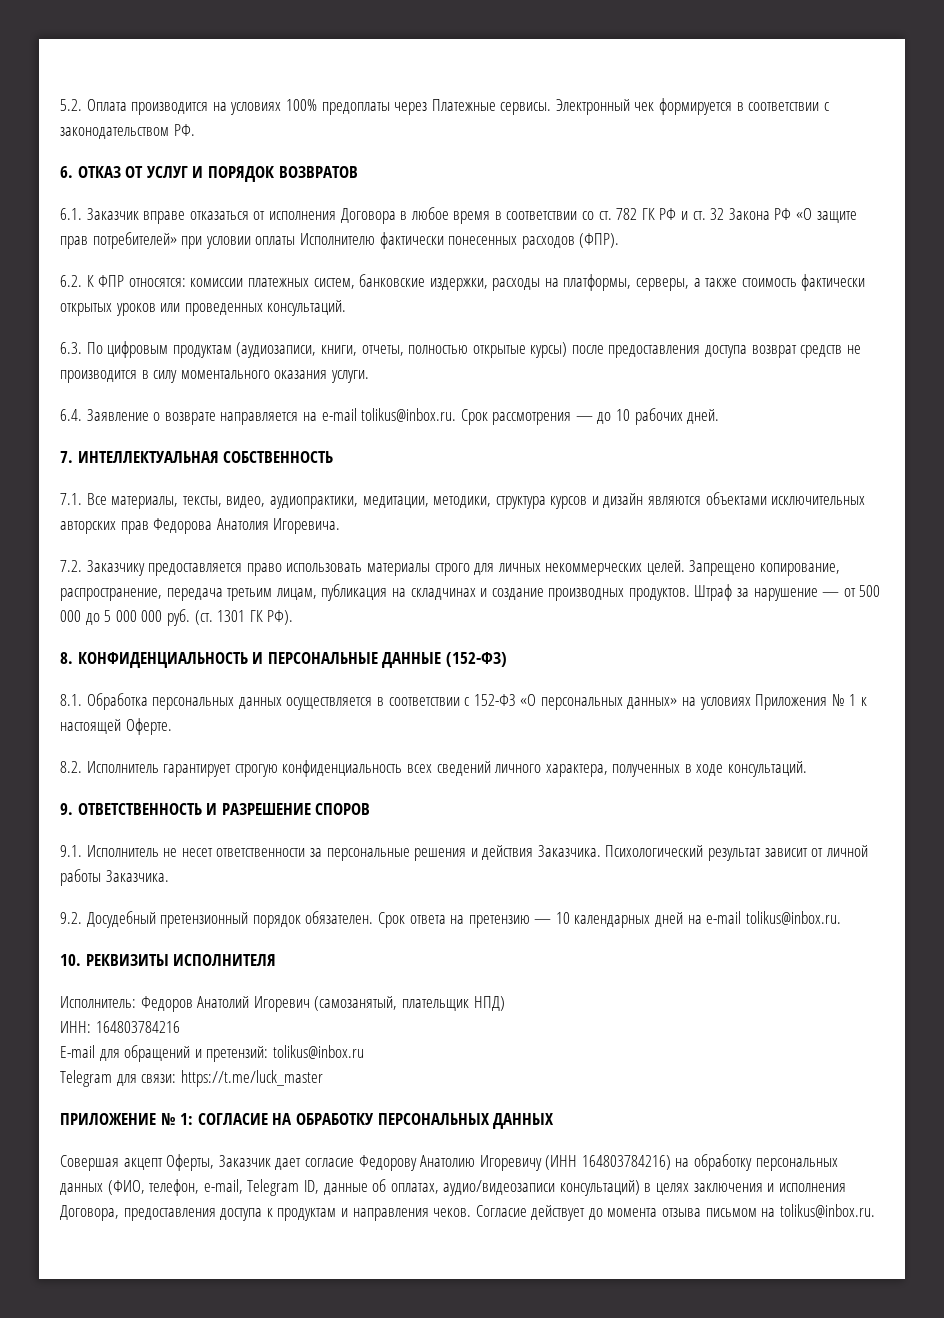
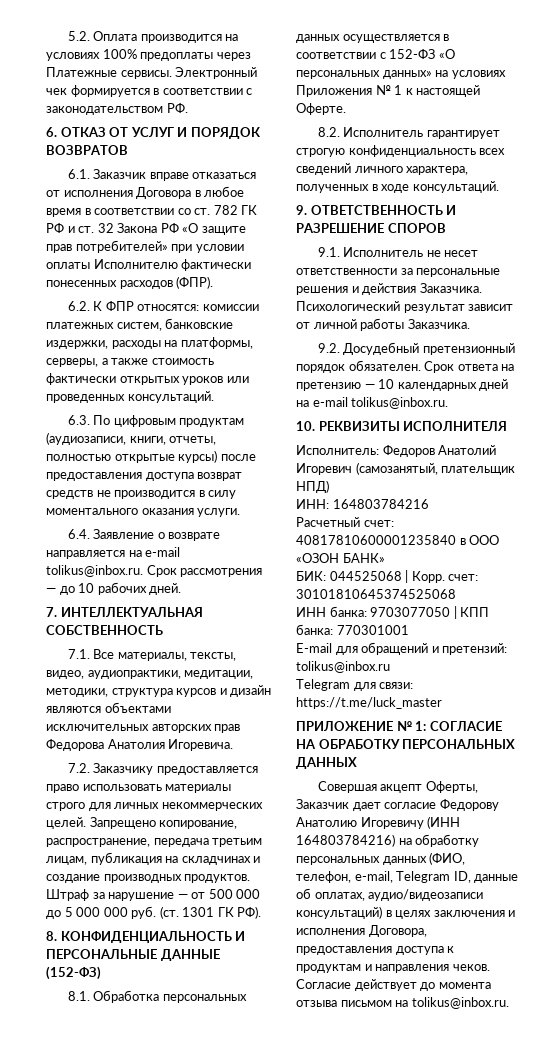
+ Расчетный счет: 40817810600001235840 в ООО «ОЗОН БАНК»
+ БИК: 044525068 | Корр. счет: 30101810645374525068
+ ИНН банка: 9703077050 | КПП банка: 770301001

